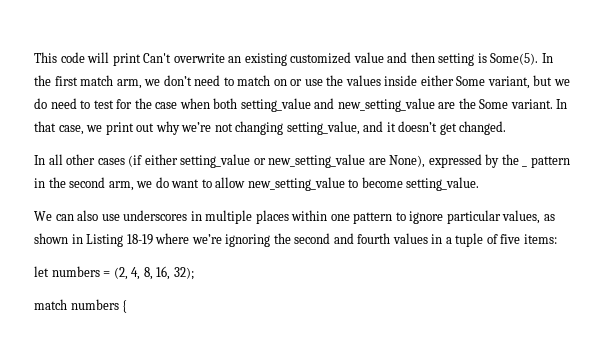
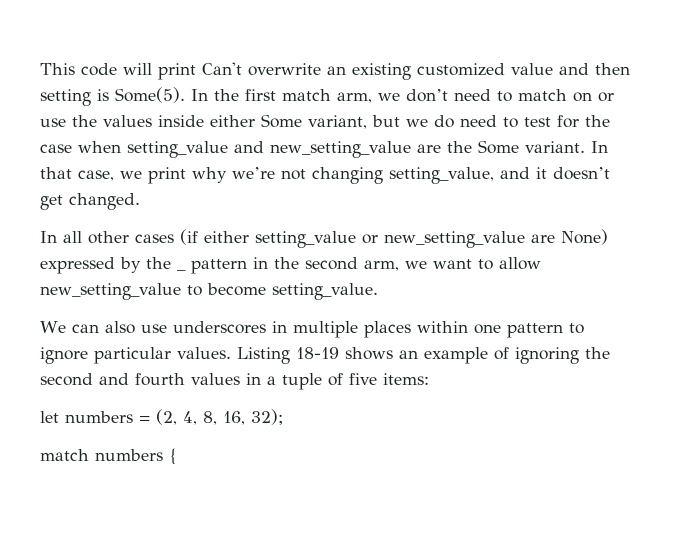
- In the first match arm, we don’t need to match on or use the values inside either Some variant, but we do need to test for the case when both setting_value and new_setting_value are the Some variant.
+ In the first match arm, we don’t need to match on or use the values inside either Some variant, but we do need to test for the case when setting_value and new_setting_value are the Some variant.
- In that case, we print out why we’re not changing setting_value, and it doesn’t get changed.
+ In that case, we print why we’re not changing setting_value, and it doesn’t get changed.
- In all other cases (if either setting_value or new_setting_value are None), expressed by the _ pattern in the second arm, we do want to allow new_setting_value to become setting_value.
+ In all other cases (if either setting_value or new_setting_value are None) expressed by the _ pattern in the second arm, we want to allow new_setting_value to become setting_value.
- We can also use underscores in multiple places within one pattern to ignore particular values, as shown in Listing 18-19 where we’re ignoring the second and fourth values in a tuple of five items:
+ We can also use underscores in multiple places within one pattern to ignore particular values. Listing 18-19 shows an example of ignoring the second and fourth values in a tuple of five items:

